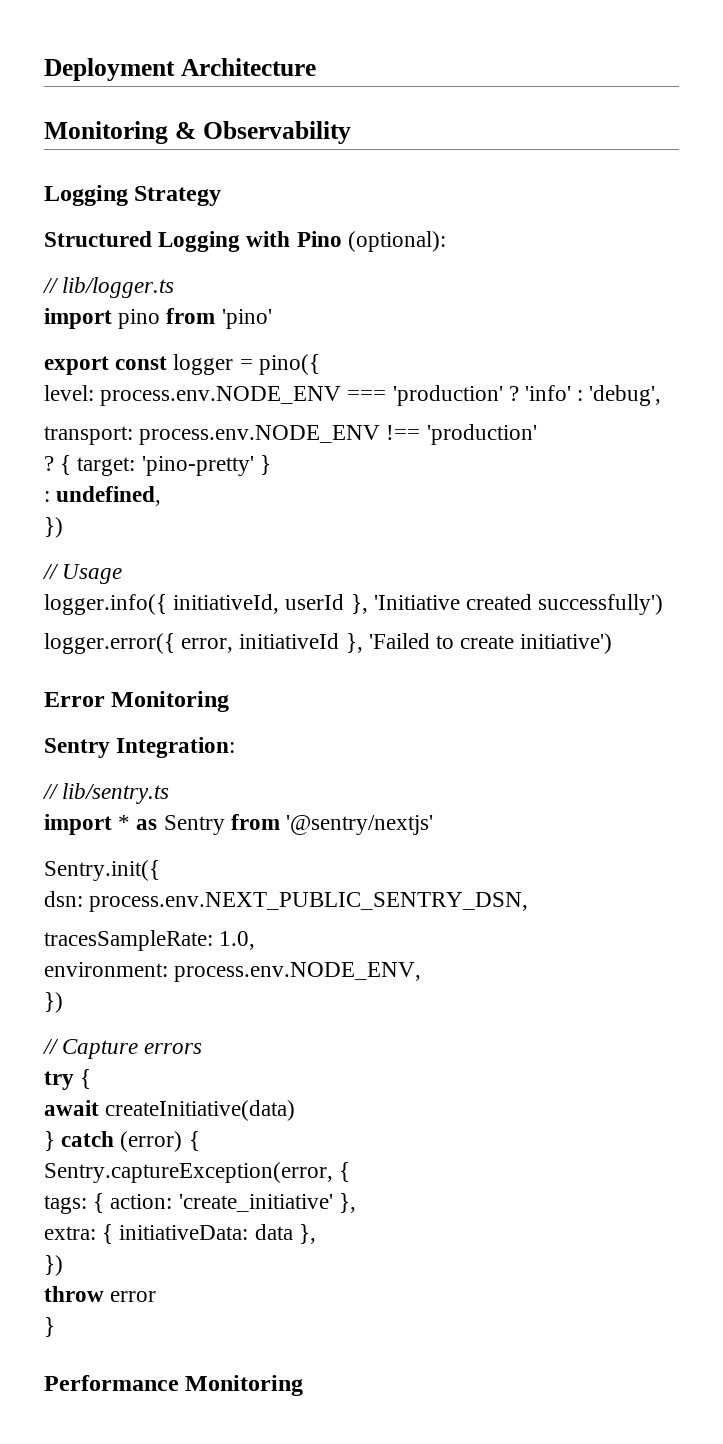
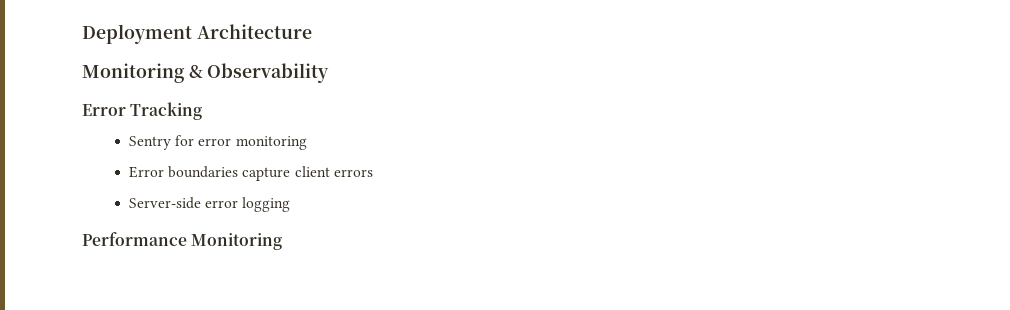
- Logging Strategy
- Structured Logging with Pino (optional):
- // lib/logger.ts
- import pino from 'pino'
- export const logger = pino({
- level: process.env.NODE_ENV === 'production' ? 'info' : 'debug',
- transport: process.env.NODE_ENV !== 'production'
- ? { target: 'pino-pretty' }
- : undefined,
- })
- // Usage
- logger.info({ initiativeId, userId }, 'Initiative created successfully')
- logger.error({ error, initiativeId }, 'Failed to create initiative')
- Error Monitoring
- Sentry Integration:
- // lib/sentry.ts
- import * as Sentry from '@sentry/nextjs'
- Sentry.init({
- dsn: process.env.NEXT_PUBLIC_SENTRY_DSN,
- tracesSampleRate: 1.0,
- environment: process.env.NODE_ENV,
- })
- // Capture errors
- try {
- await createInitiative(data)
- } catch (error) {
- Sentry.captureException(error, {
- tags: { action: 'create_initiative' },
- extra: { initiativeData: data },
- })
- throw error
- }
+ Error Tracking
+ Sentry for error monitoring
+ Error boundaries capture client errors
+ Server-side error logging

